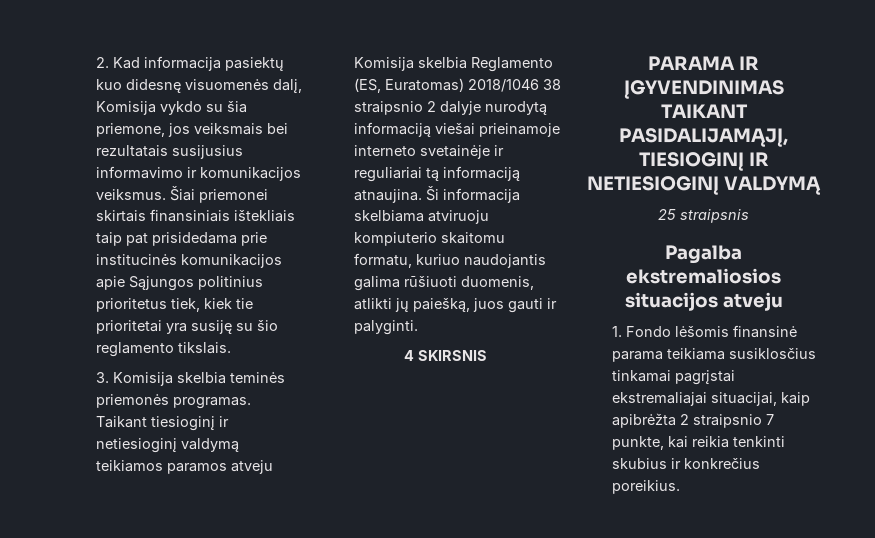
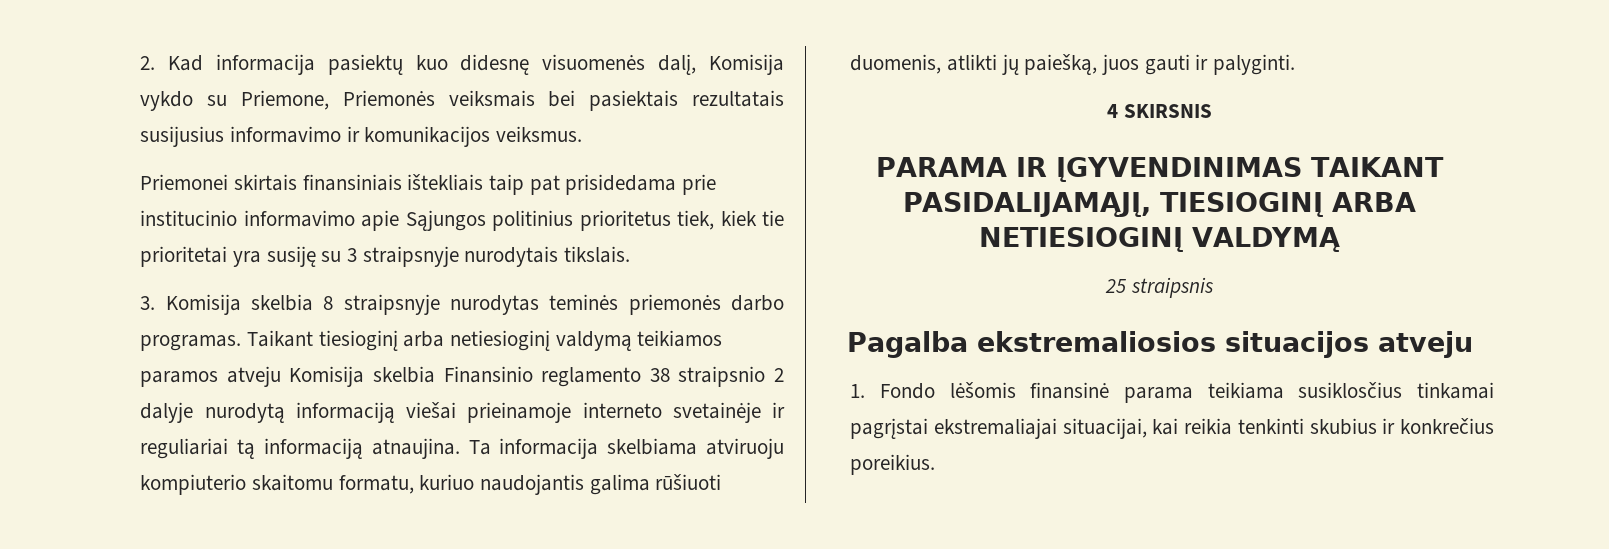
- 2. Kad informacija pasiektų kuo didesnę visuomenės dalį, Komisija vykdo su šia priemone, jos veiksmais bei rezultatais susijusius informavimo ir komunikacijos veiksmus. Šiai priemonei skirtais finansiniais ištekliais taip pat prisidedama prie institucinės komunikacijos apie Sąjungos politinius prioritetus tiek, kiek tie prioritetai yra susiję su šio reglamento tikslais.
+ 2. Kad informacija pasiektų kuo didesnę visuomenės dalį, Komisija vykdo su Priemone, Priemonės veiksmais bei pasiektais rezultatais susijusius informavimo ir komunikacijos veiksmus.
+ Priemonei skirtais finansiniais ištekliais taip pat prisidedama prie institucinio informavimo apie Sąjungos politinius prioritetus tiek, kiek tie prioritetai yra susiję su 3 straipsnyje nurodytais tikslais.
- 3. Komisija skelbia teminės priemonės programas.
+ 3. Komisija skelbia 8 straipsnyje nurodytas teminės priemonės darbo programas.
- Taikant tiesioginį ir netiesioginį valdymą teikiamos paramos atveju Komisija skelbia Reglamento (ES, Euratomas) 2018/1046 38 straipsnio 2 dalyje nurodytą informaciją viešai prieinamoje interneto svetainėje ir reguliariai tą informaciją atnaujina.
+ Taikant tiesioginį arba netiesioginį valdymą teikiamos paramos atveju Komisija skelbia Finansinio reglamento 38 straipsnio 2 dalyje nurodytą informaciją viešai prieinamoje interneto svetainėje ir reguliariai tą informaciją atnaujina.
- Ši informacija skelbiama atviruoju kompiuterio skaitomu formatu, kuriuo naudojantis galima rūšiuoti duomenis, atlikti jų paiešką, juos gauti ir palyginti.
+ Ta informacija skelbiama atviruoju kompiuterio skaitomu formatu, kuriuo naudojantis galima rūšiuoti duomenis, atlikti jų paiešką, juos gauti ir palyginti.
- PARAMA IR ĮGYVENDINIMAS TAIKANT PASIDALIJAMĄJĮ, TIESIOGINĮ IR NETIESIOGINĮ VALDYMĄ
+ PARAMA IR ĮGYVENDINIMAS TAIKANT PASIDALIJAMĄJĮ, TIESIOGINĮ ARBA NETIESIOGINĮ VALDYMĄ
- 1. Fondo lėšomis finansinė parama teikiama susiklosčius tinkamai pagrįstai ekstremaliajai situacijai, kaip apibrėžta 2 straipsnio 7 punkte, kai reikia tenkinti skubius ir konkrečius poreikius.
+ 1. Fondo lėšomis finansinė parama teikiama susiklosčius tinkamai pagrįstai ekstremaliajai situacijai, kai reikia tenkinti skubius ir konkrečius poreikius.

